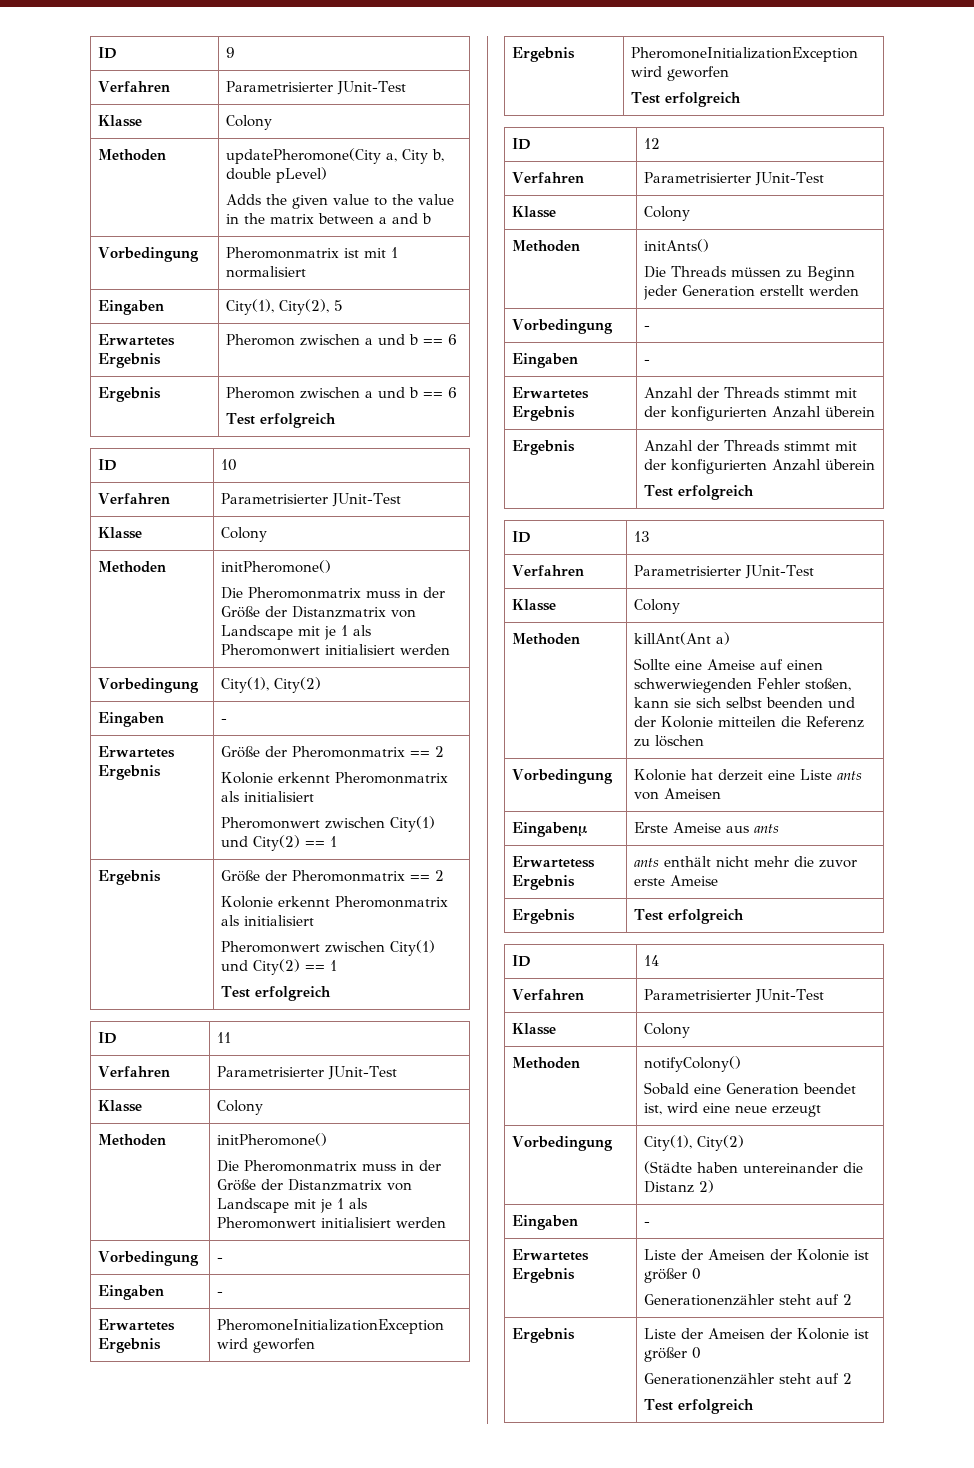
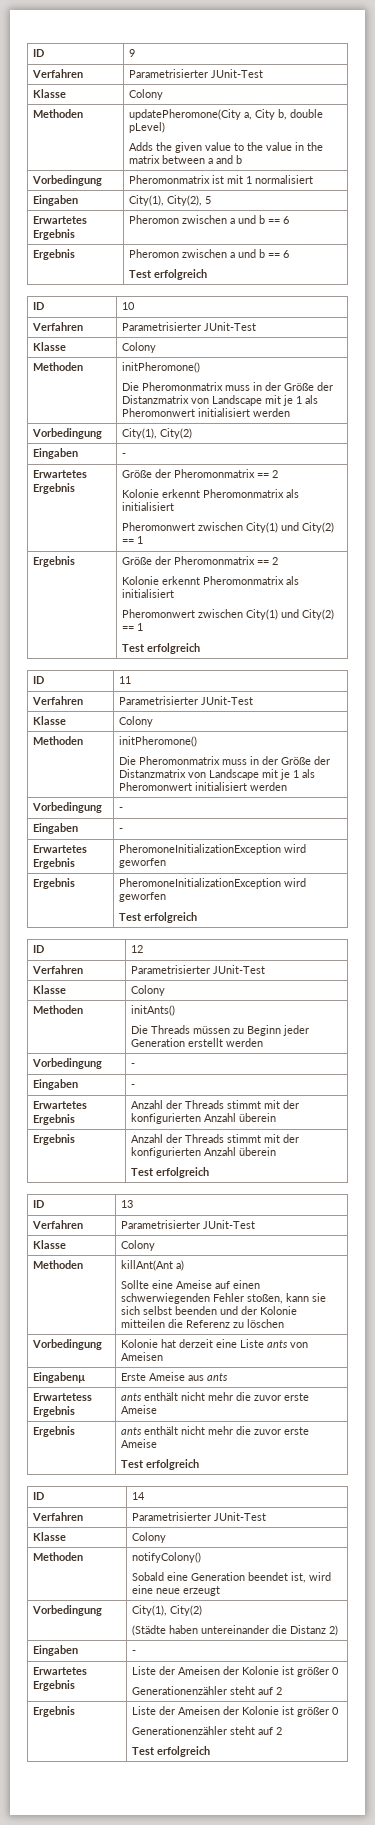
  Erwartetess Ergebnis | ants enthält nicht mehr die zuvor erste Ameise
- Ergebnis | Test erfolgreich
+ Ergebnis | ants enthält nicht mehr die zuvor erste Ameise
+ Test erfolgreich

